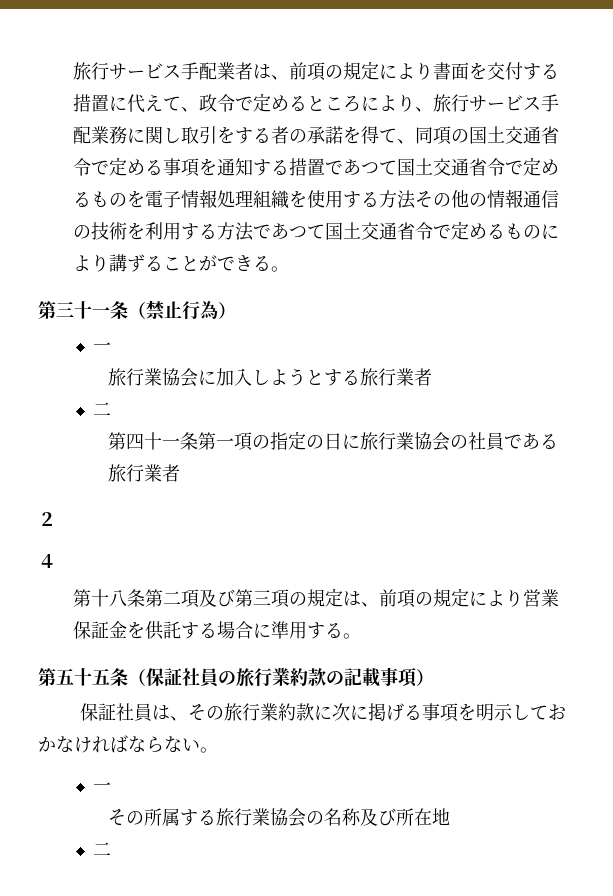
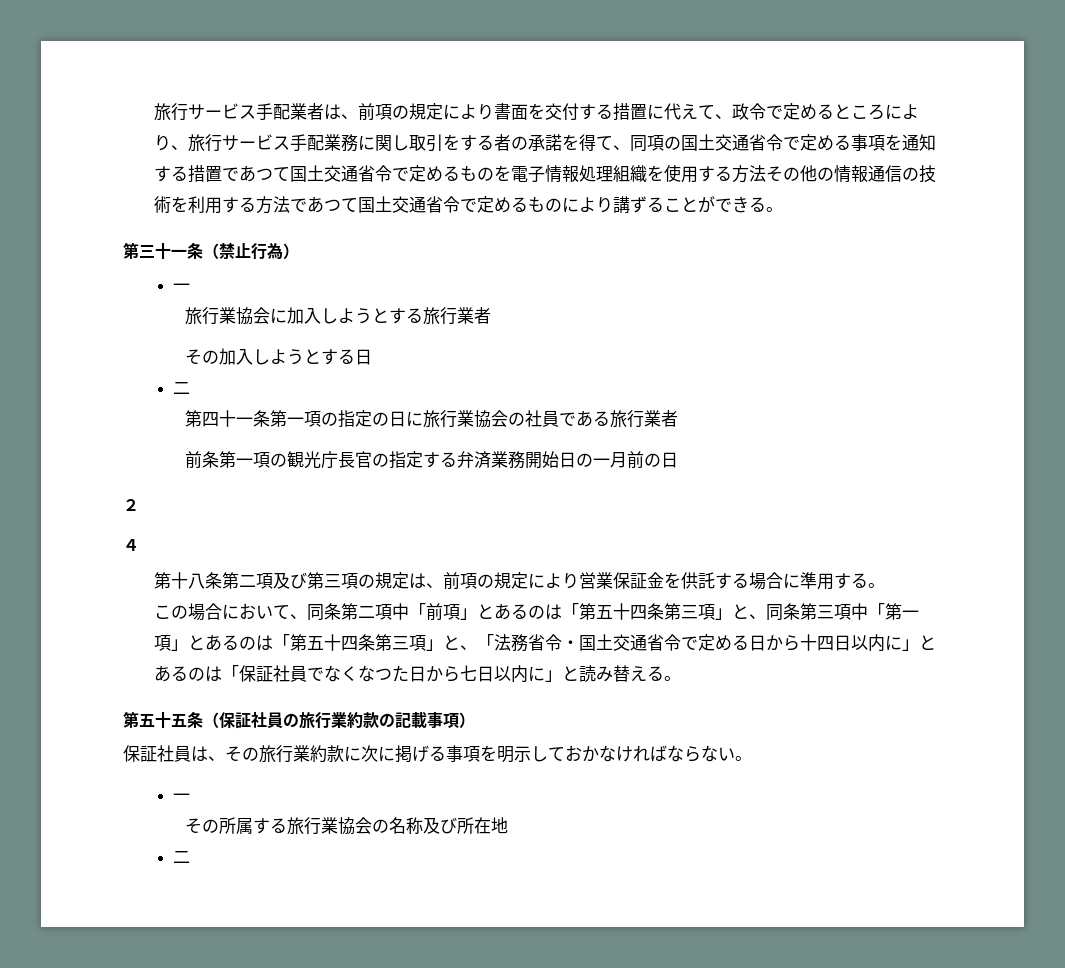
+ その加入しようとする日
+ 前条第一項の観光庁長官の指定する弁済業務開始日の一月前の日
+ この場合において、同条第二項中「前項」とあるのは「第五十四条第三項」と、同条第三項中「第一項」とあるのは「第五十四条第三項」と、「法務省令・国土交通省令で定める日から十四日以内に」とあるのは「保証社員でなくなつた日から七日以内に」と読み替える。

